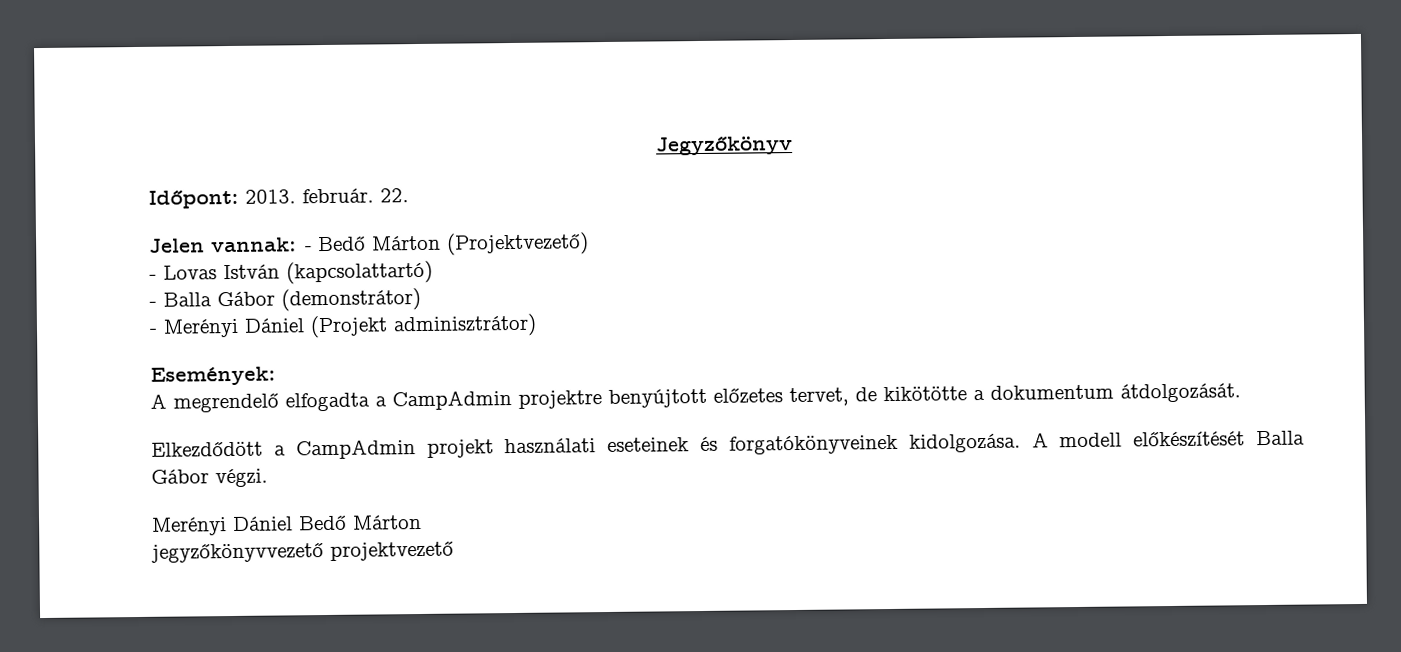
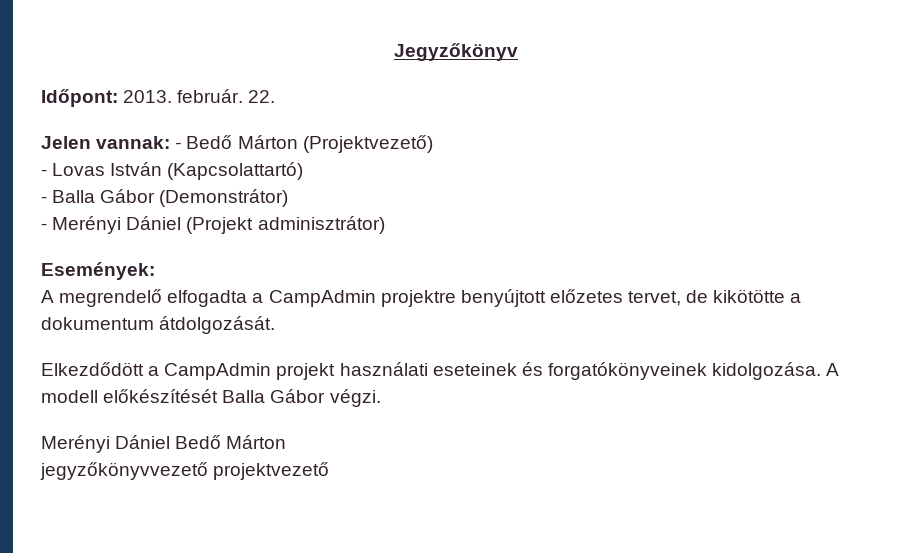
- - Lovas István (kapcsolattartó)
+ - Lovas István (Kapcsolattartó)
- - Balla Gábor (demonstrátor)
+ - Balla Gábor (Demonstrátor)

